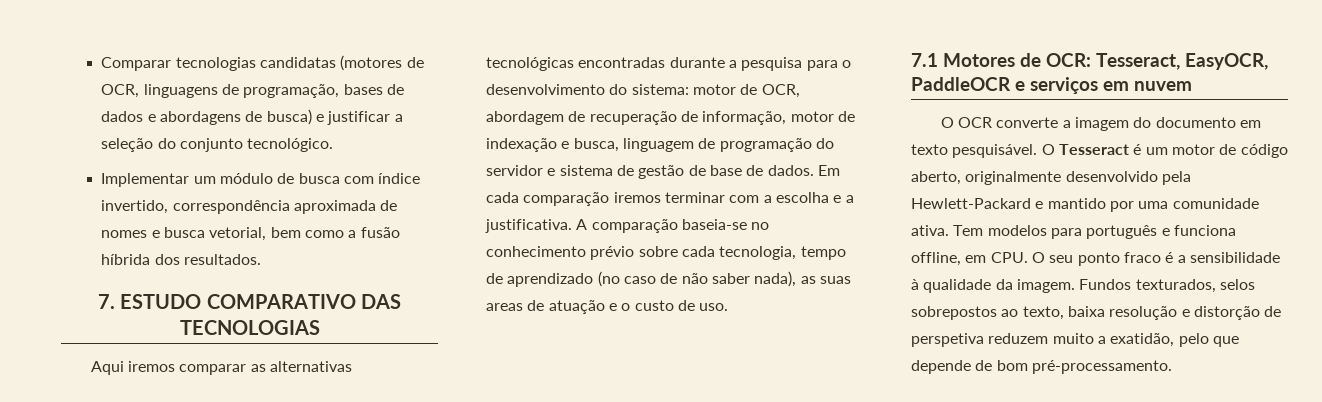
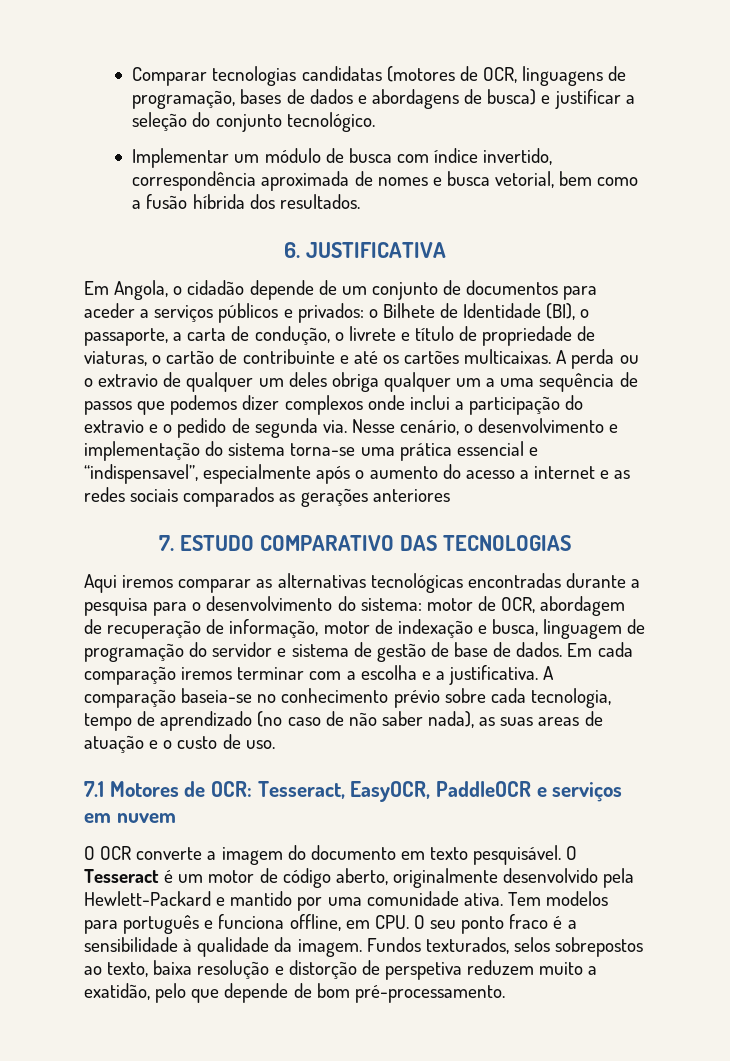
+ 6. JUSTIFICATIVA
+ Em Angola, o cidadão depende de um conjunto de documentos para aceder a serviços públicos e privados: o Bilhete de Identidade (BI), o passaporte, a carta de condução, o livrete e título de propriedade de viaturas, o cartão de contribuinte e até os cartões multicaixas. A perda ou o extravio de qualquer um deles obriga qualquer um a uma sequência de passos que podemos dizer complexos onde inclui a participação do extravio e o pedido de segunda via. Nesse cenário, o desenvolvimento e implementação do sistema torna-se uma prática essencial e “indispensavel”, especialmente após o aumento do acesso a internet e as redes sociais comparados as gerações anteriores

